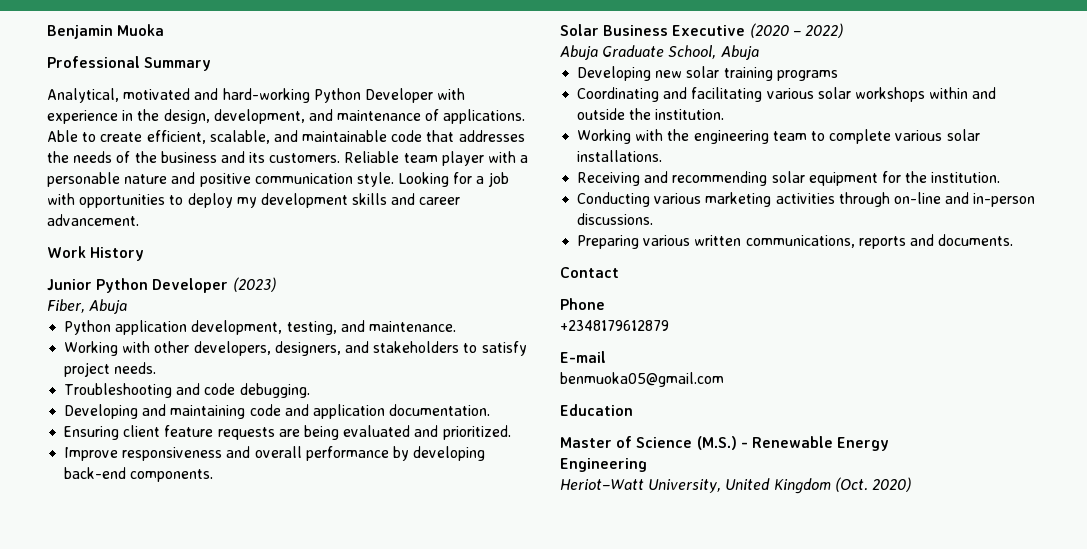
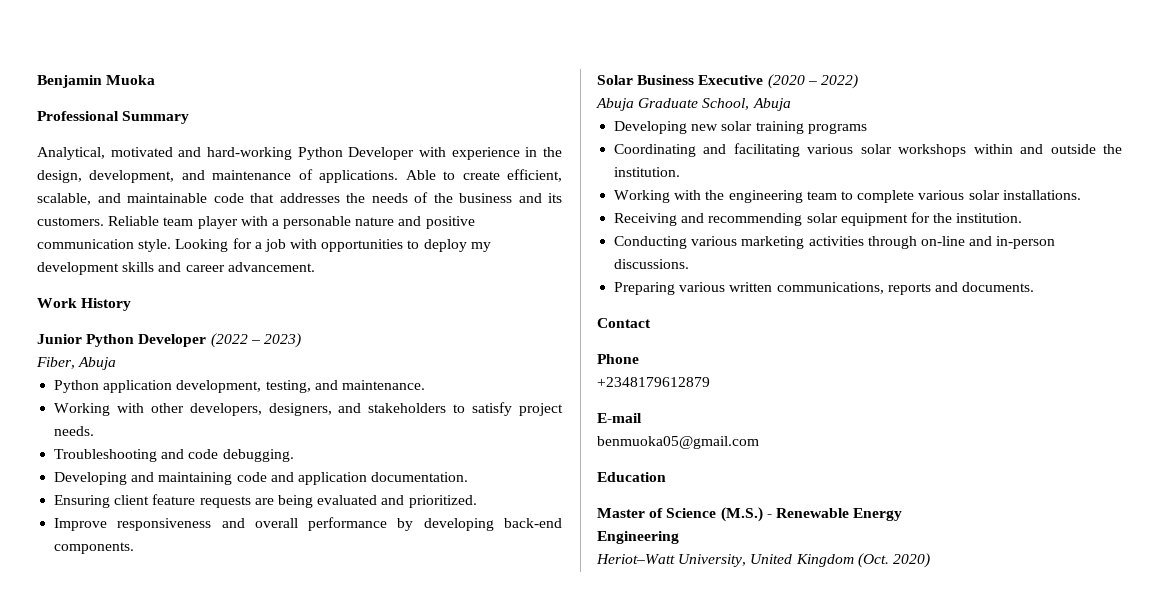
- Junior Python Developer (2023)
+ Junior Python Developer (2022 – 2023)

